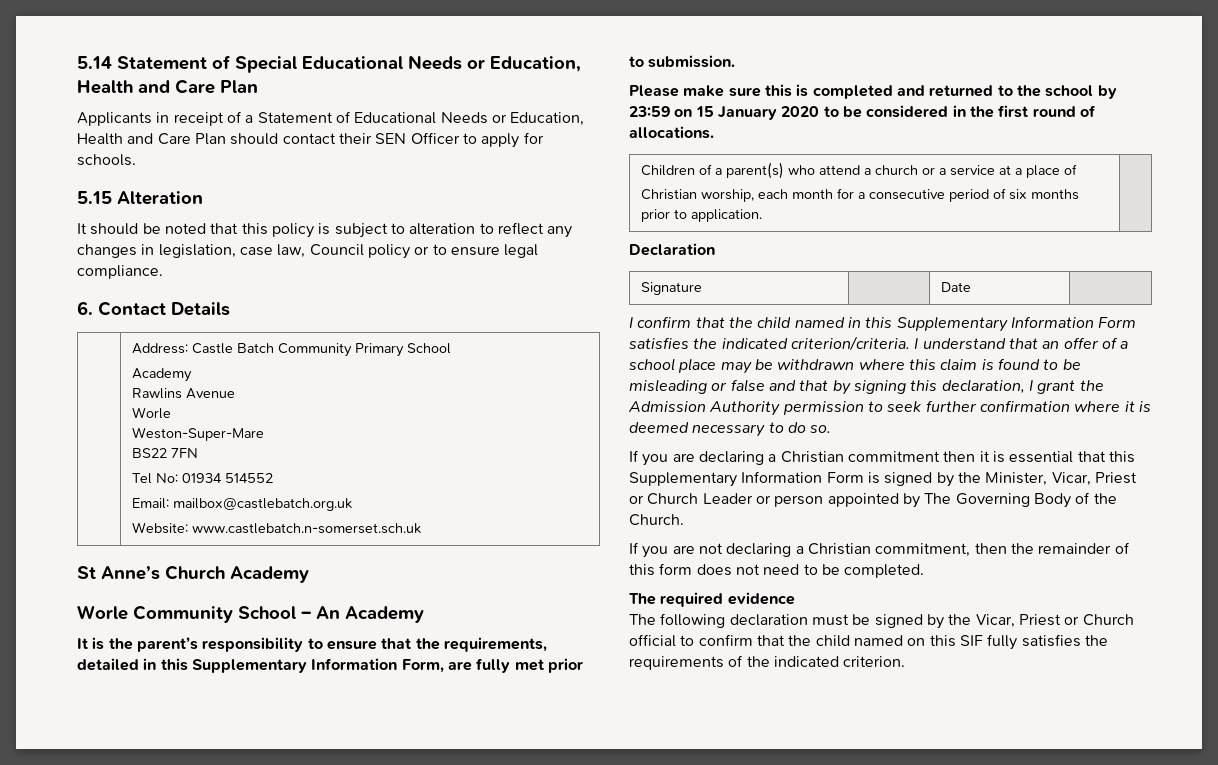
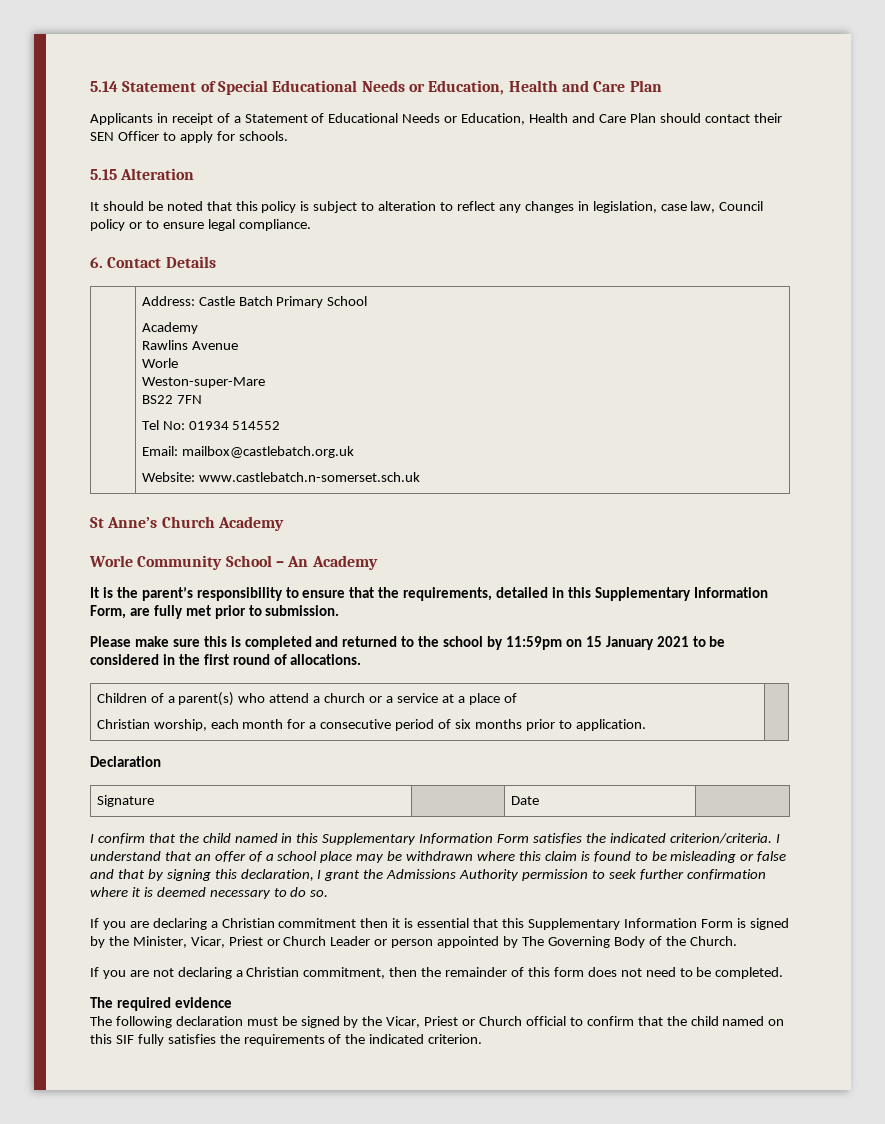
- | Address: Castle Batch Community Primary School
+ | Address: Castle Batch Primary School
  Academy
  Rawlins Avenue
  Worle
- Weston-Super-Mare
+ Weston-super-Mare
- Please make sure this is completed and returned to the school by 23:59 on 15 January 2020 to be considered in the first round of allocations.
+ Please make sure this is completed and returned to the school by 11:59pm on 15 January 2021 to be considered in the first round of allocations.
- I understand that an offer of a school place may be withdrawn where this claim is found to be misleading or false and that by signing this declaration, I grant the Admission Authority permission to seek further confirmation where it is deemed necessary to do so.
+ I understand that an offer of a school place may be withdrawn where this claim is found to be misleading or false and that by signing this declaration, I grant the Admissions Authority permission to seek further confirmation where it is deemed necessary to do so.

